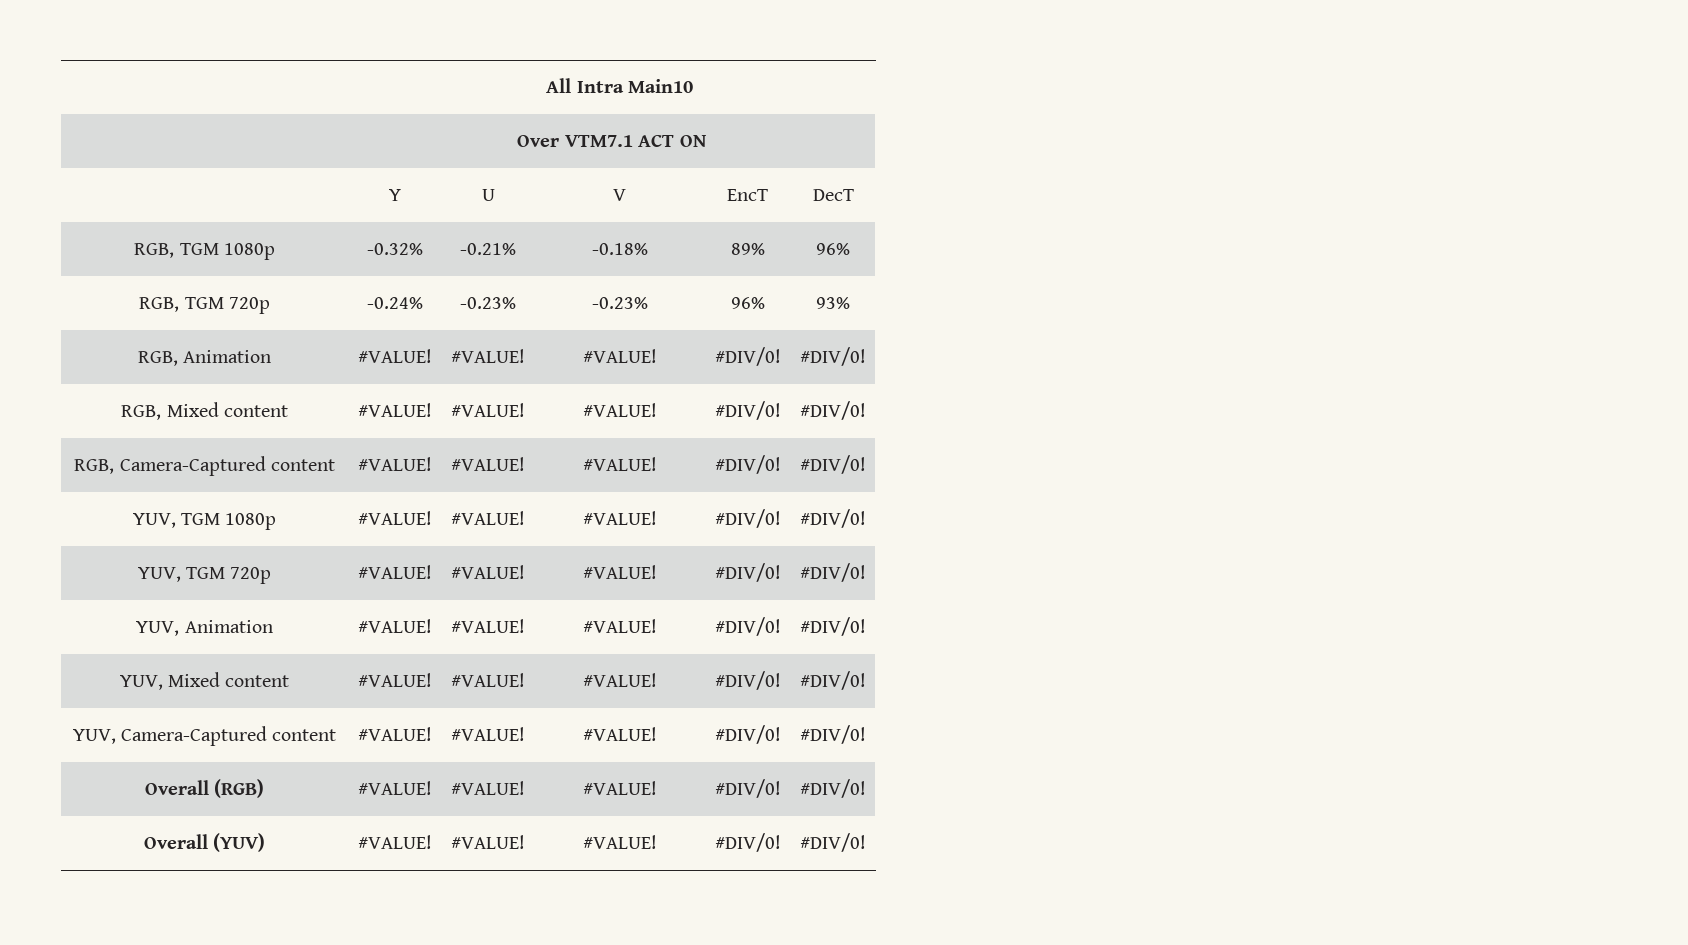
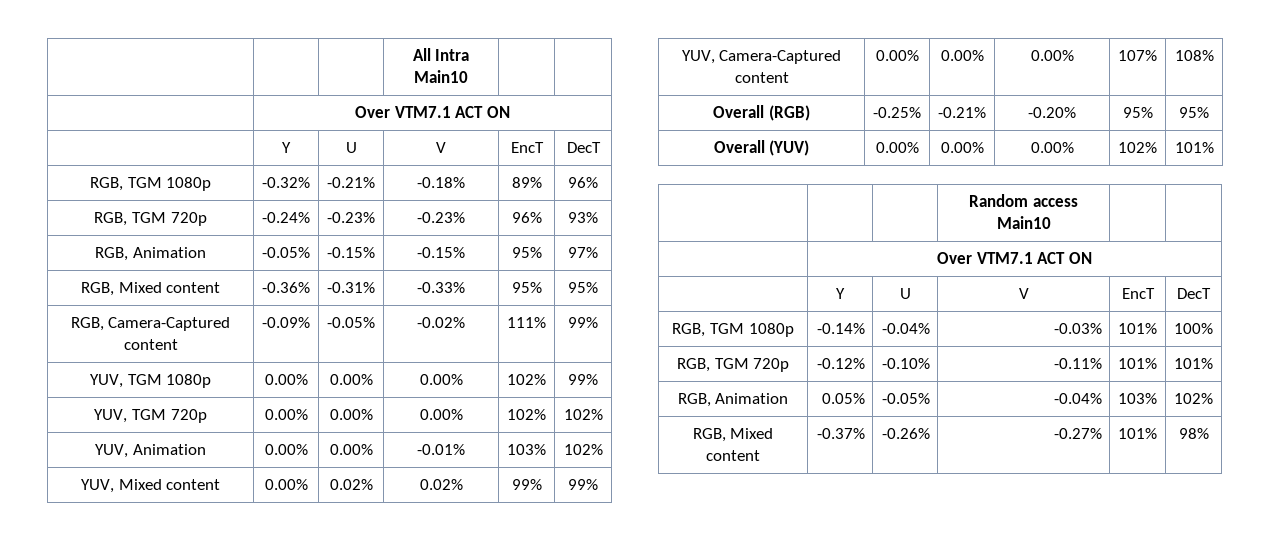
- RGB, Animation | #VALUE! | #VALUE! | #VALUE! | #DIV/0! | #DIV/0!
- RGB, Mixed content | #VALUE! | #VALUE! | #VALUE! | #DIV/0! | #DIV/0!
- RGB, Camera-Captured content | #VALUE! | #VALUE! | #VALUE! | #DIV/0! | #DIV/0!
- YUV, TGM 1080p | #VALUE! | #VALUE! | #VALUE! | #DIV/0! | #DIV/0!
- YUV, TGM 720p | #VALUE! | #VALUE! | #VALUE! | #DIV/0! | #DIV/0!
- YUV, Animation | #VALUE! | #VALUE! | #VALUE! | #DIV/0! | #DIV/0!
- YUV, Mixed content | #VALUE! | #VALUE! | #VALUE! | #DIV/0! | #DIV/0!
- YUV, Camera-Captured content | #VALUE! | #VALUE! | #VALUE! | #DIV/0! | #DIV/0!
- Overall (RGB) | #VALUE! | #VALUE! | #VALUE! | #DIV/0! | #DIV/0!
- Overall (YUV) | #VALUE! | #VALUE! | #VALUE! | #DIV/0! | #DIV/0!
+ RGB, Animation | -0.05% | -0.15% | -0.15% | 95% | 97%
+ RGB, Mixed content | -0.36% | -0.31% | -0.33% | 95% | 95%
+ RGB, Camera-Captured content | -0.09% | -0.05% | -0.02% | 111% | 99%
+ YUV, TGM 1080p | 0.00% | 0.00% | 0.00% | 102% | 99%
+ YUV, TGM 720p | 0.00% | 0.00% | 0.00% | 102% | 102%
+ YUV, Animation | 0.00% | 0.00% | -0.01% | 103% | 102%
+ YUV, Mixed content | 0.00% | 0.02% | 0.02% | 99% | 99%
+ YUV, Camera-Captured content | 0.00% | 0.00% | 0.00% | 107% | 108%
+ Overall (RGB) | -0.25% | -0.21% | -0.20% | 95% | 95%
+ Overall (YUV) | 0.00% | 0.00% | 0.00% | 102% | 101%
+ | | | Random access Main10 | |
+ | Over VTM7.1 ACT ON
+ | Y | U | V | EncT | DecT
+ RGB, TGM 1080p | -0.14% | -0.04% | -0.03% | 101% | 100%
+ RGB, TGM 720p | -0.12% | -0.10% | -0.11% | 101% | 101%
+ RGB, Animation | 0.05% | -0.05% | -0.04% | 103% | 102%
+ RGB, Mixed content | -0.37% | -0.26% | -0.27% | 101% | 98%

